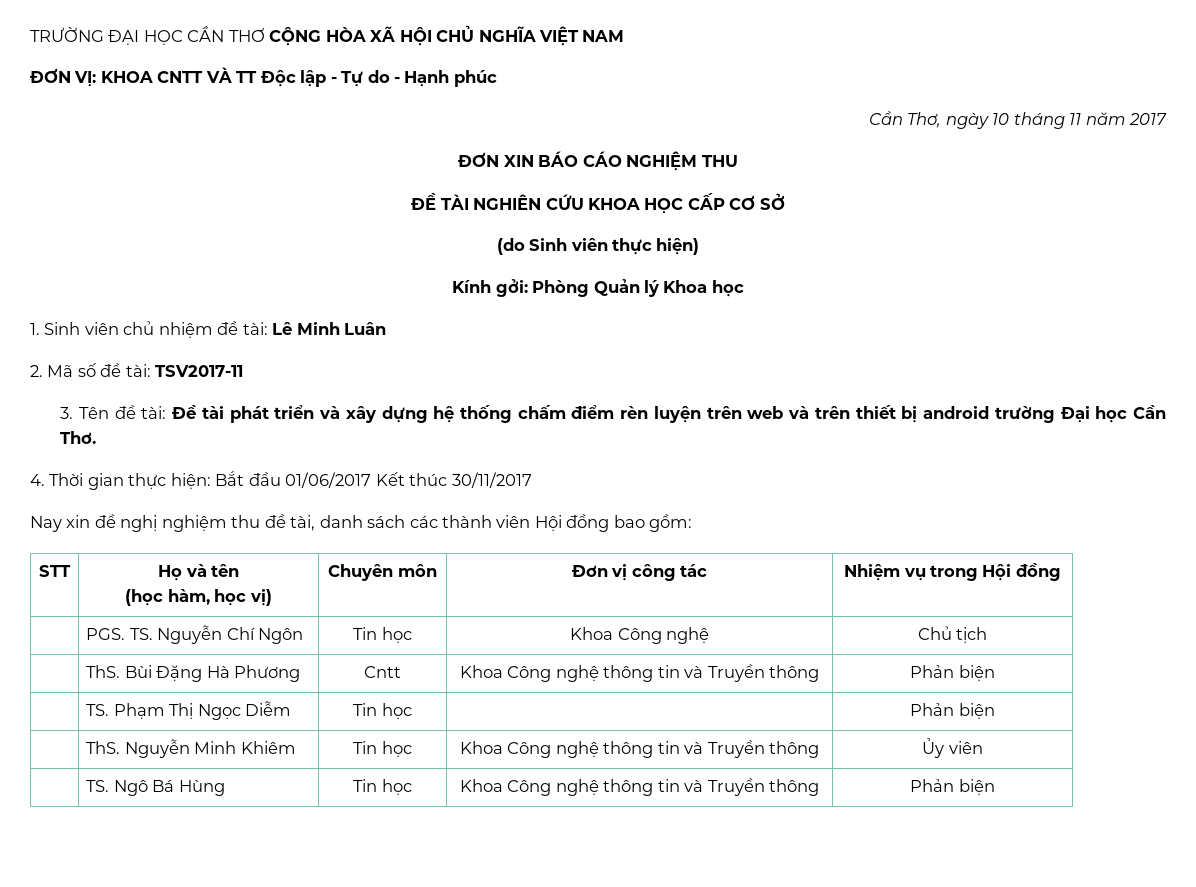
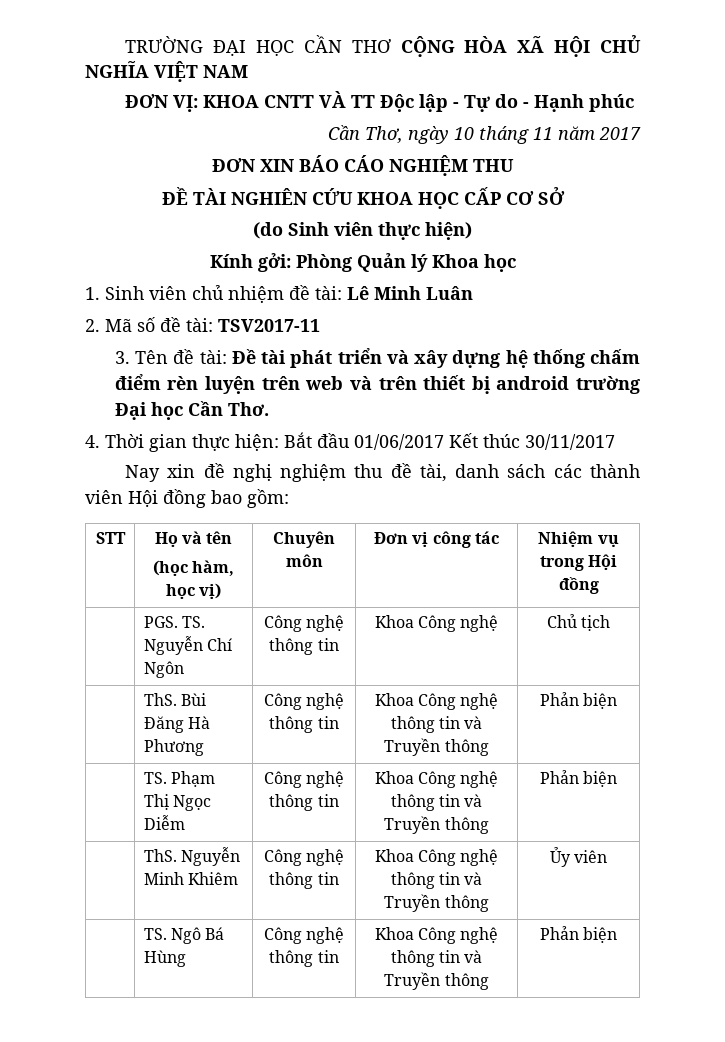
- | PGS. TS. Nguyễn Chí Ngôn | Tin học | Khoa Công nghệ | Chủ tịch
+ | PGS. TS. Nguyễn Chí Ngôn | Công nghệ thông tin | Khoa Công nghệ | Chủ tịch
- | ThS. Bùi Đặng Hà Phương | Cntt | Khoa Công nghệ thông tin và Truyền thông | Phản biện
+ | ThS. Bùi Đăng Hà Phương | Công nghệ thông tin | Khoa Công nghệ thông tin và Truyền thông | Phản biện
- | TS. Phạm Thị Ngọc Diễm | Tin học | | Phản biện
+ | TS. Phạm Thị Ngọc Diễm | Công nghệ thông tin | Khoa Công nghệ thông tin và Truyền thông | Phản biện
- | ThS. Nguyễn Minh Khiêm | Tin học | Khoa Công nghệ thông tin và Truyền thông | Ủy viên
+ | ThS. Nguyễn Minh Khiêm | Công nghệ thông tin | Khoa Công nghệ thông tin và Truyền thông | Ủy viên
- | TS. Ngô Bá Hùng | Tin học | Khoa Công nghệ thông tin và Truyền thông | Phản biện
+ | TS. Ngô Bá Hùng | Công nghệ thông tin | Khoa Công nghệ thông tin và Truyền thông | Phản biện

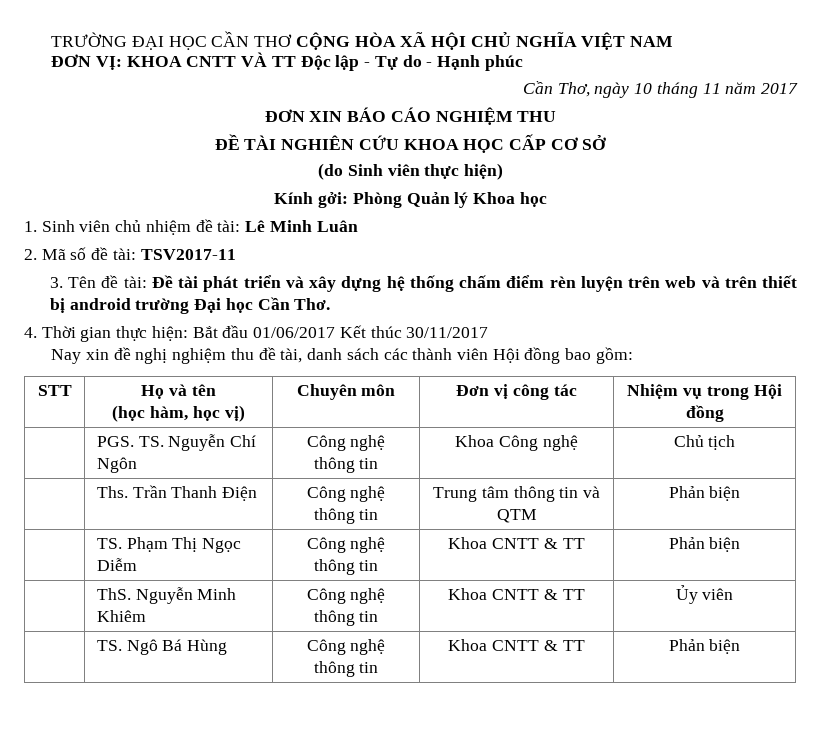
- | ThS. Bùi Đăng Hà Phương | Công nghệ thông tin | Khoa Công nghệ thông tin và Truyền thông | Phản biện
+ | Ths. Trần Thanh Điện | Công nghệ thông tin | Trung tâm thông tin và QTM | Phản biện
- | TS. Phạm Thị Ngọc Diễm | Công nghệ thông tin | Khoa Công nghệ thông tin và Truyền thông | Phản biện
+ | TS. Phạm Thị Ngọc Diễm | Công nghệ thông tin | Khoa CNTT & TT | Phản biện
- | ThS. Nguyễn Minh Khiêm | Công nghệ thông tin | Khoa Công nghệ thông tin và Truyền thông | Ủy viên
+ | ThS. Nguyễn Minh Khiêm | Công nghệ thông tin | Khoa CNTT & TT | Ủy viên
- | TS. Ngô Bá Hùng | Công nghệ thông tin | Khoa Công nghệ thông tin và Truyền thông | Phản biện
+ | TS. Ngô Bá Hùng | Công nghệ thông tin | Khoa CNTT & TT | Phản biện

